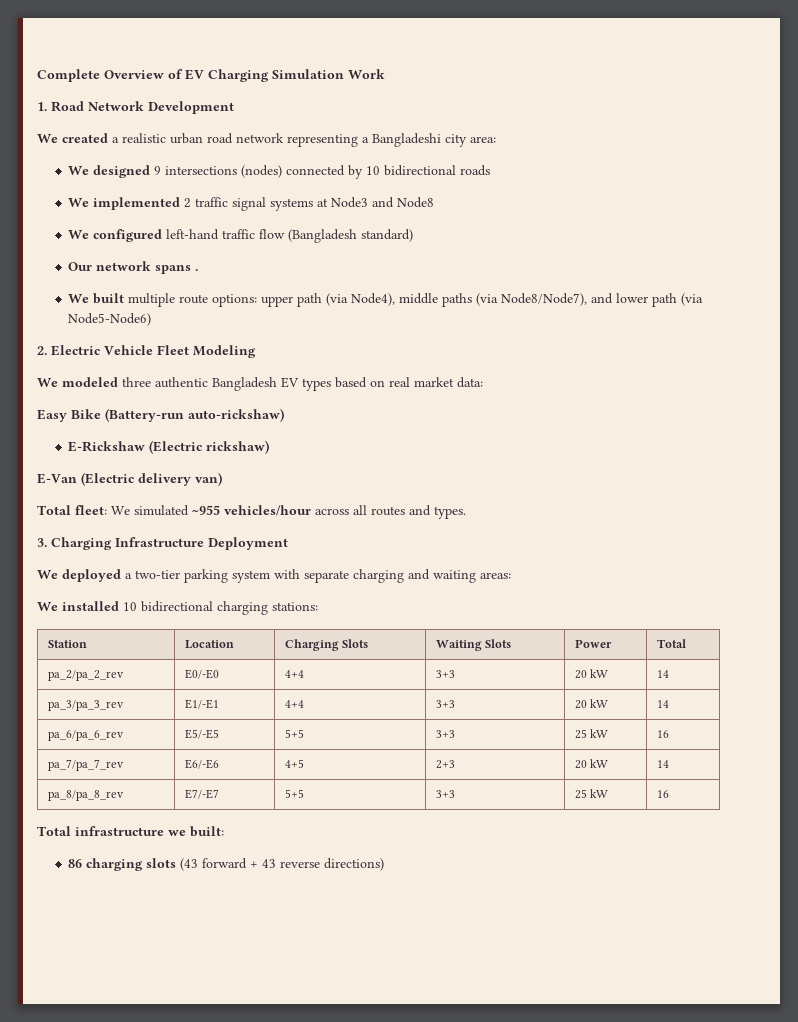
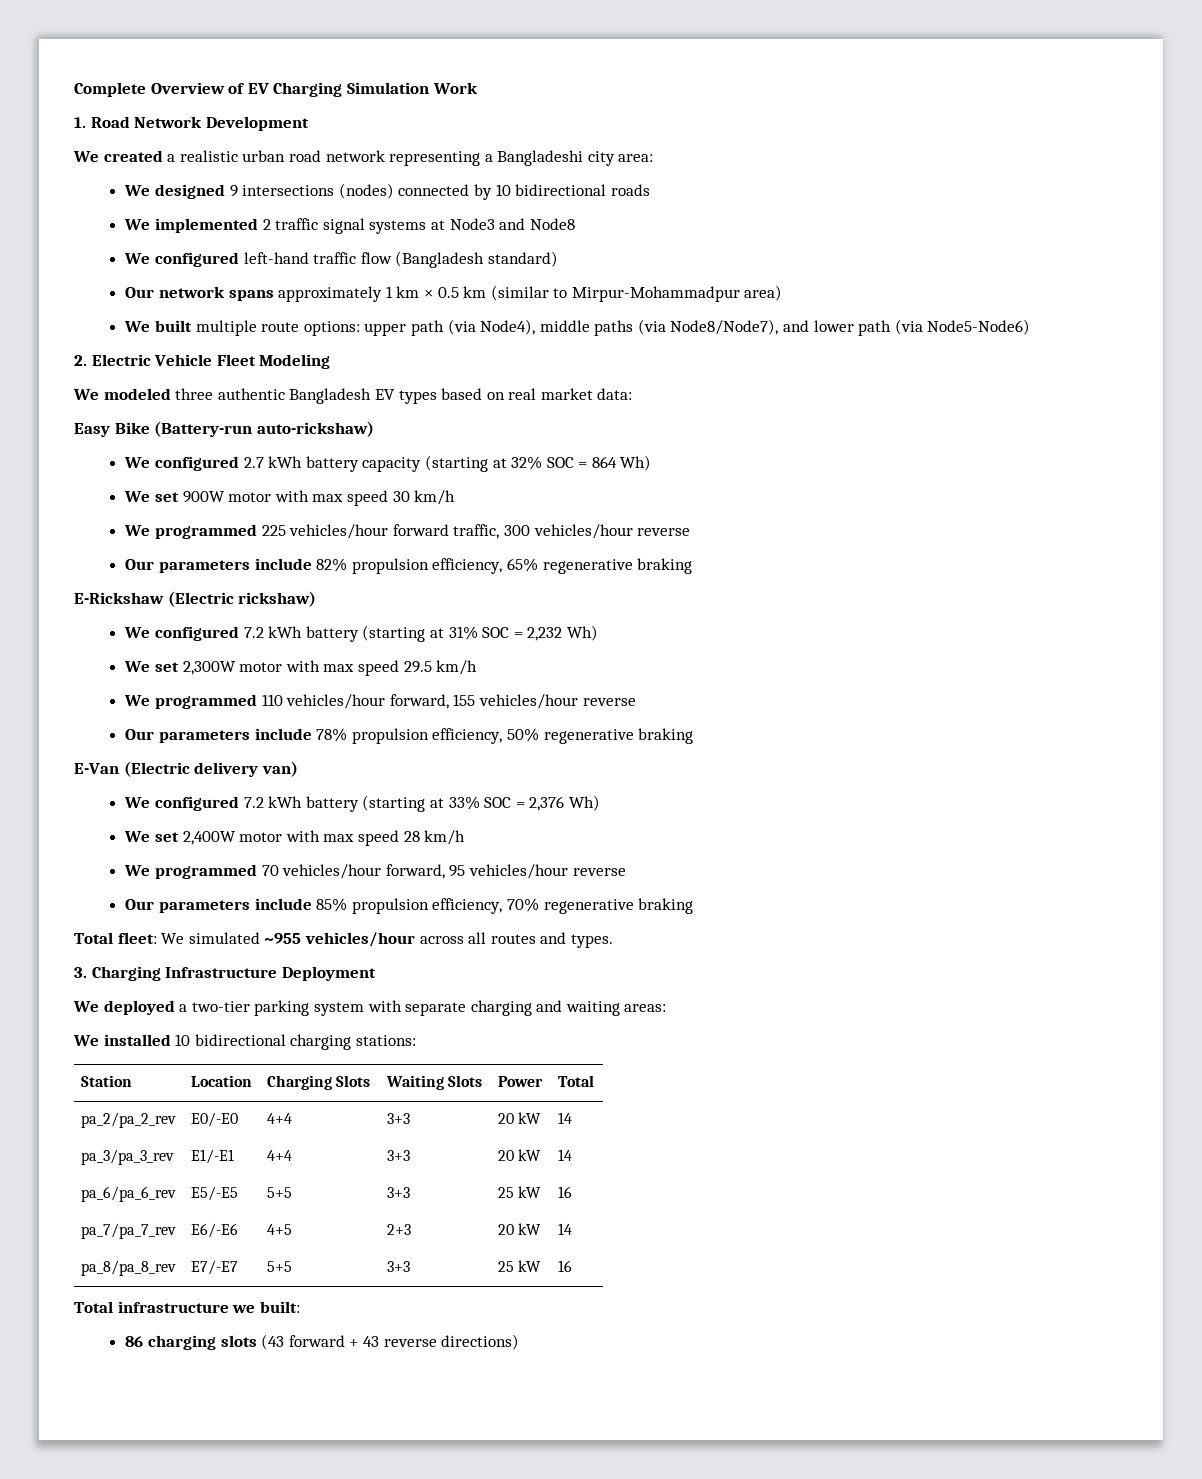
- Our network spans .
+ Our network spans approximately 1 km × 0.5 km (similar to Mirpur-Mohammadpur area)
+ We configured 2.7 kWh battery capacity (starting at 32% SOC = 864 Wh)
+ We set 900W motor with max speed 30 km/h
+ We programmed 225 vehicles/hour forward traffic, 300 vehicles/hour reverse
+ Our parameters include 82% propulsion efficiency, 65% regenerative braking
  E-Rickshaw (Electric rickshaw)
+ We configured 7.2 kWh battery (starting at 31% SOC = 2,232 Wh)
+ We set 2,300W motor with max speed 29.5 km/h
+ We programmed 110 vehicles/hour forward, 155 vehicles/hour reverse
+ Our parameters include 78% propulsion efficiency, 50% regenerative braking
  E-Van (Electric delivery van)
+ We configured 7.2 kWh battery (starting at 33% SOC = 2,376 Wh)
+ We set 2,400W motor with max speed 28 km/h
+ We programmed 70 vehicles/hour forward, 95 vehicles/hour reverse
+ Our parameters include 85% propulsion efficiency, 70% regenerative braking

